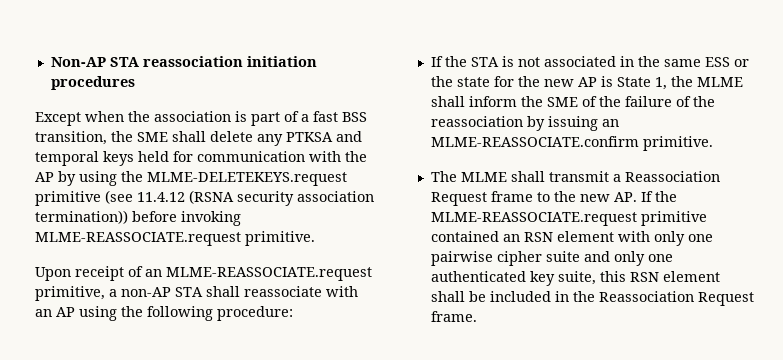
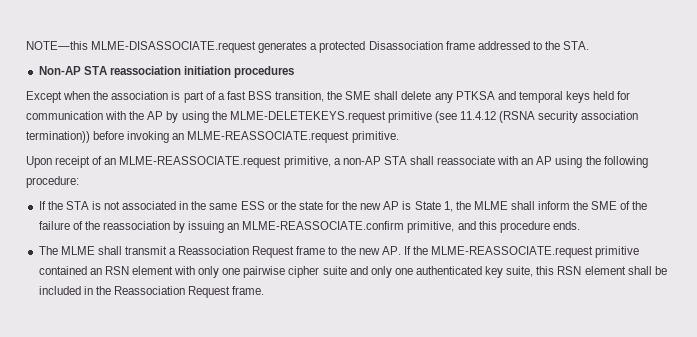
+ NOTE—this MLME-DISASSOCIATE.request generates a protected Disassociation frame addressed to the STA.
- Except when the association is part of a fast BSS transition, the SME shall delete any PTKSA and temporal keys held for communication with the AP by using the MLME-DELETEKEYS.request primitive (see 11.4.12 (RSNA security association termination)) before invoking MLME-REASSOCIATE.request primitive.
+ Except when the association is part of a fast BSS transition, the SME shall delete any PTKSA and temporal keys held for communication with the AP by using the MLME-DELETEKEYS.request primitive (see 11.4.12 (RSNA security association termination)) before invoking an MLME-REASSOCIATE.request primitive.
- If the STA is not associated in the same ESS or the state for the new AP is State 1, the MLME shall inform the SME of the failure of the reassociation by issuing an MLME-REASSOCIATE.confirm primitive.
+ If the STA is not associated in the same ESS or the state for the new AP is State 1, the MLME shall inform the SME of the failure of the reassociation by issuing an MLME-REASSOCIATE.confirm primitive, and this procedure ends.

